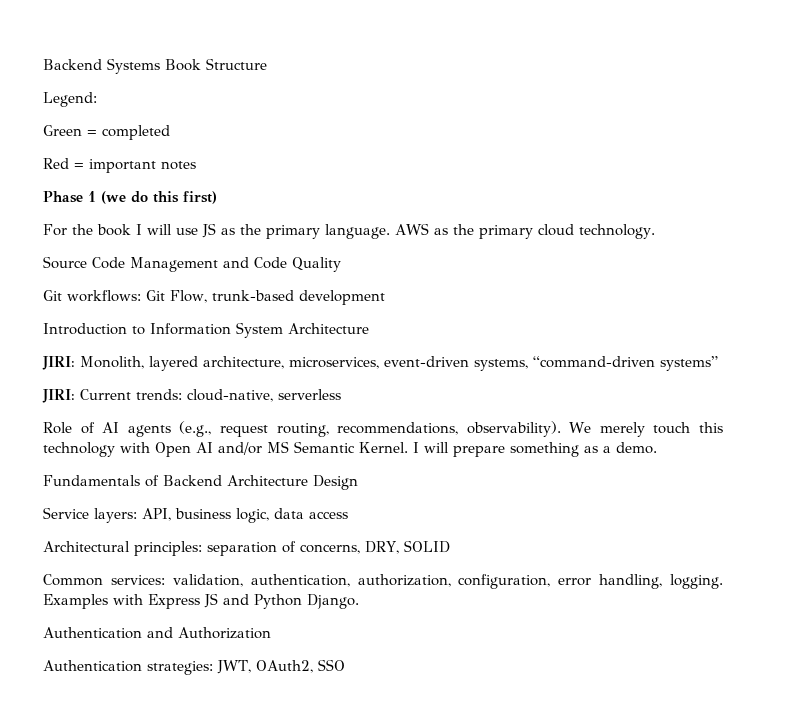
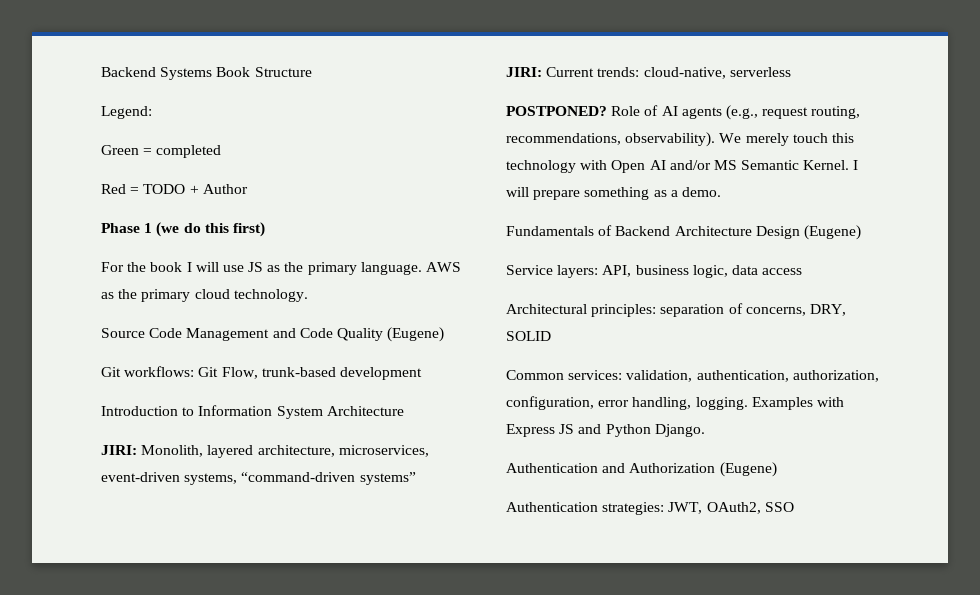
- Red = important notes
+ Red = TODO + Author
- Source Code Management and Code Quality
+ Source Code Management and Code Quality (Eugene)
+ POSTPONED?
- Fundamentals of Backend Architecture Design
+ Fundamentals of Backend Architecture Design (Eugene)
- Authentication and Authorization
+ Authentication and Authorization (Eugene)

